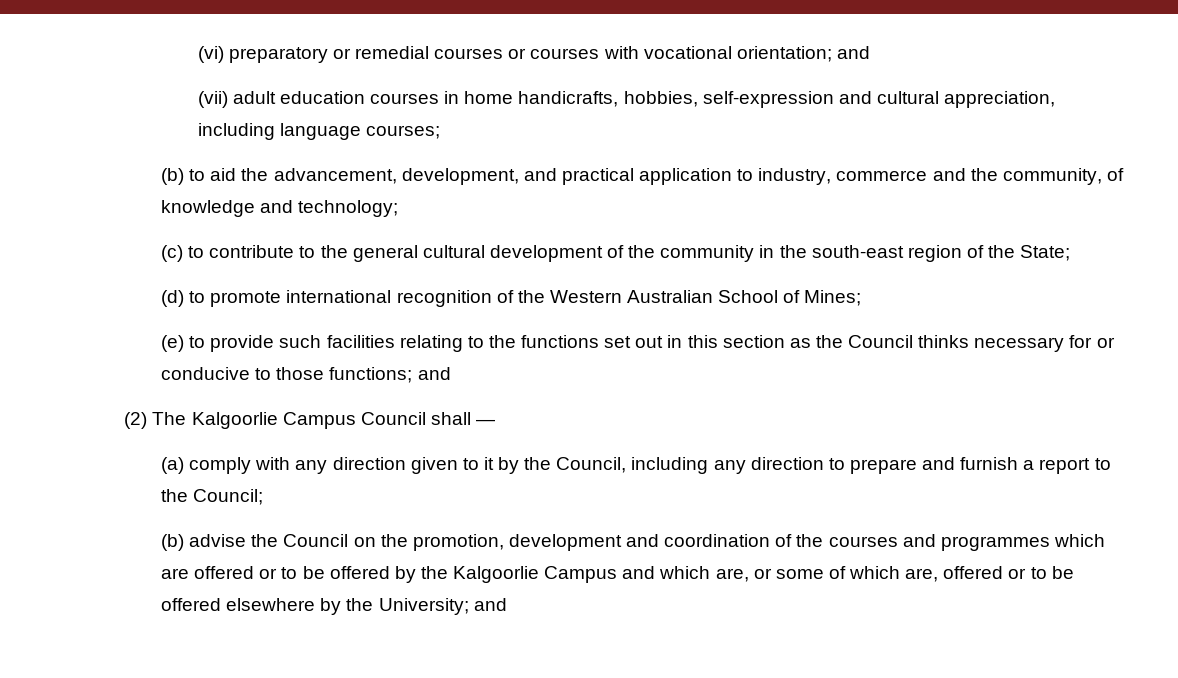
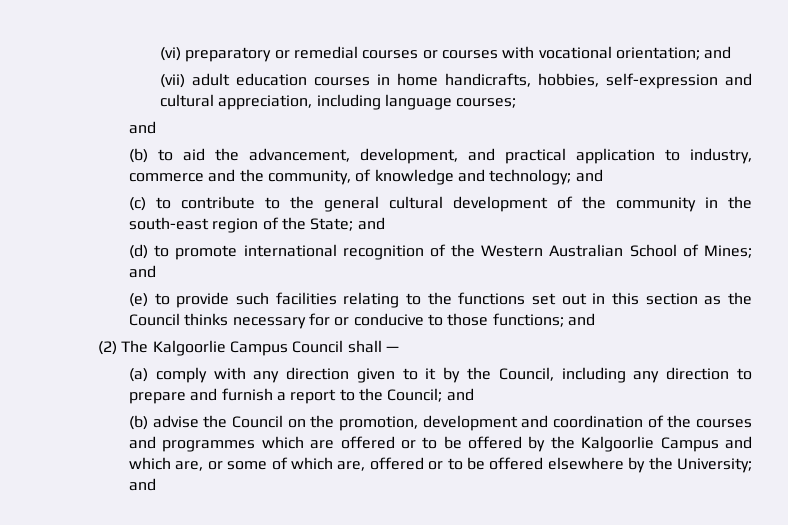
  (vii) adult education courses in home handicrafts, hobbies, self-expression and cultural appreciation, including language courses;
+ and
- (b) to aid the advancement, development, and practical application to industry, commerce and the community, of knowledge and technology;
+ (b) to aid the advancement, development, and practical application to industry, commerce and the community, of knowledge and technology; and
- (c) to contribute to the general cultural development of the community in the south-east region of the State;
+ (c) to contribute to the general cultural development of the community in the south-east region of the State; and
- (d) to promote international recognition of the Western Australian School of Mines;
+ (d) to promote international recognition of the Western Australian School of Mines; and
- (a) comply with any direction given to it by the Council, including any direction to prepare and furnish a report to the Council;
+ (a) comply with any direction given to it by the Council, including any direction to prepare and furnish a report to the Council; and

